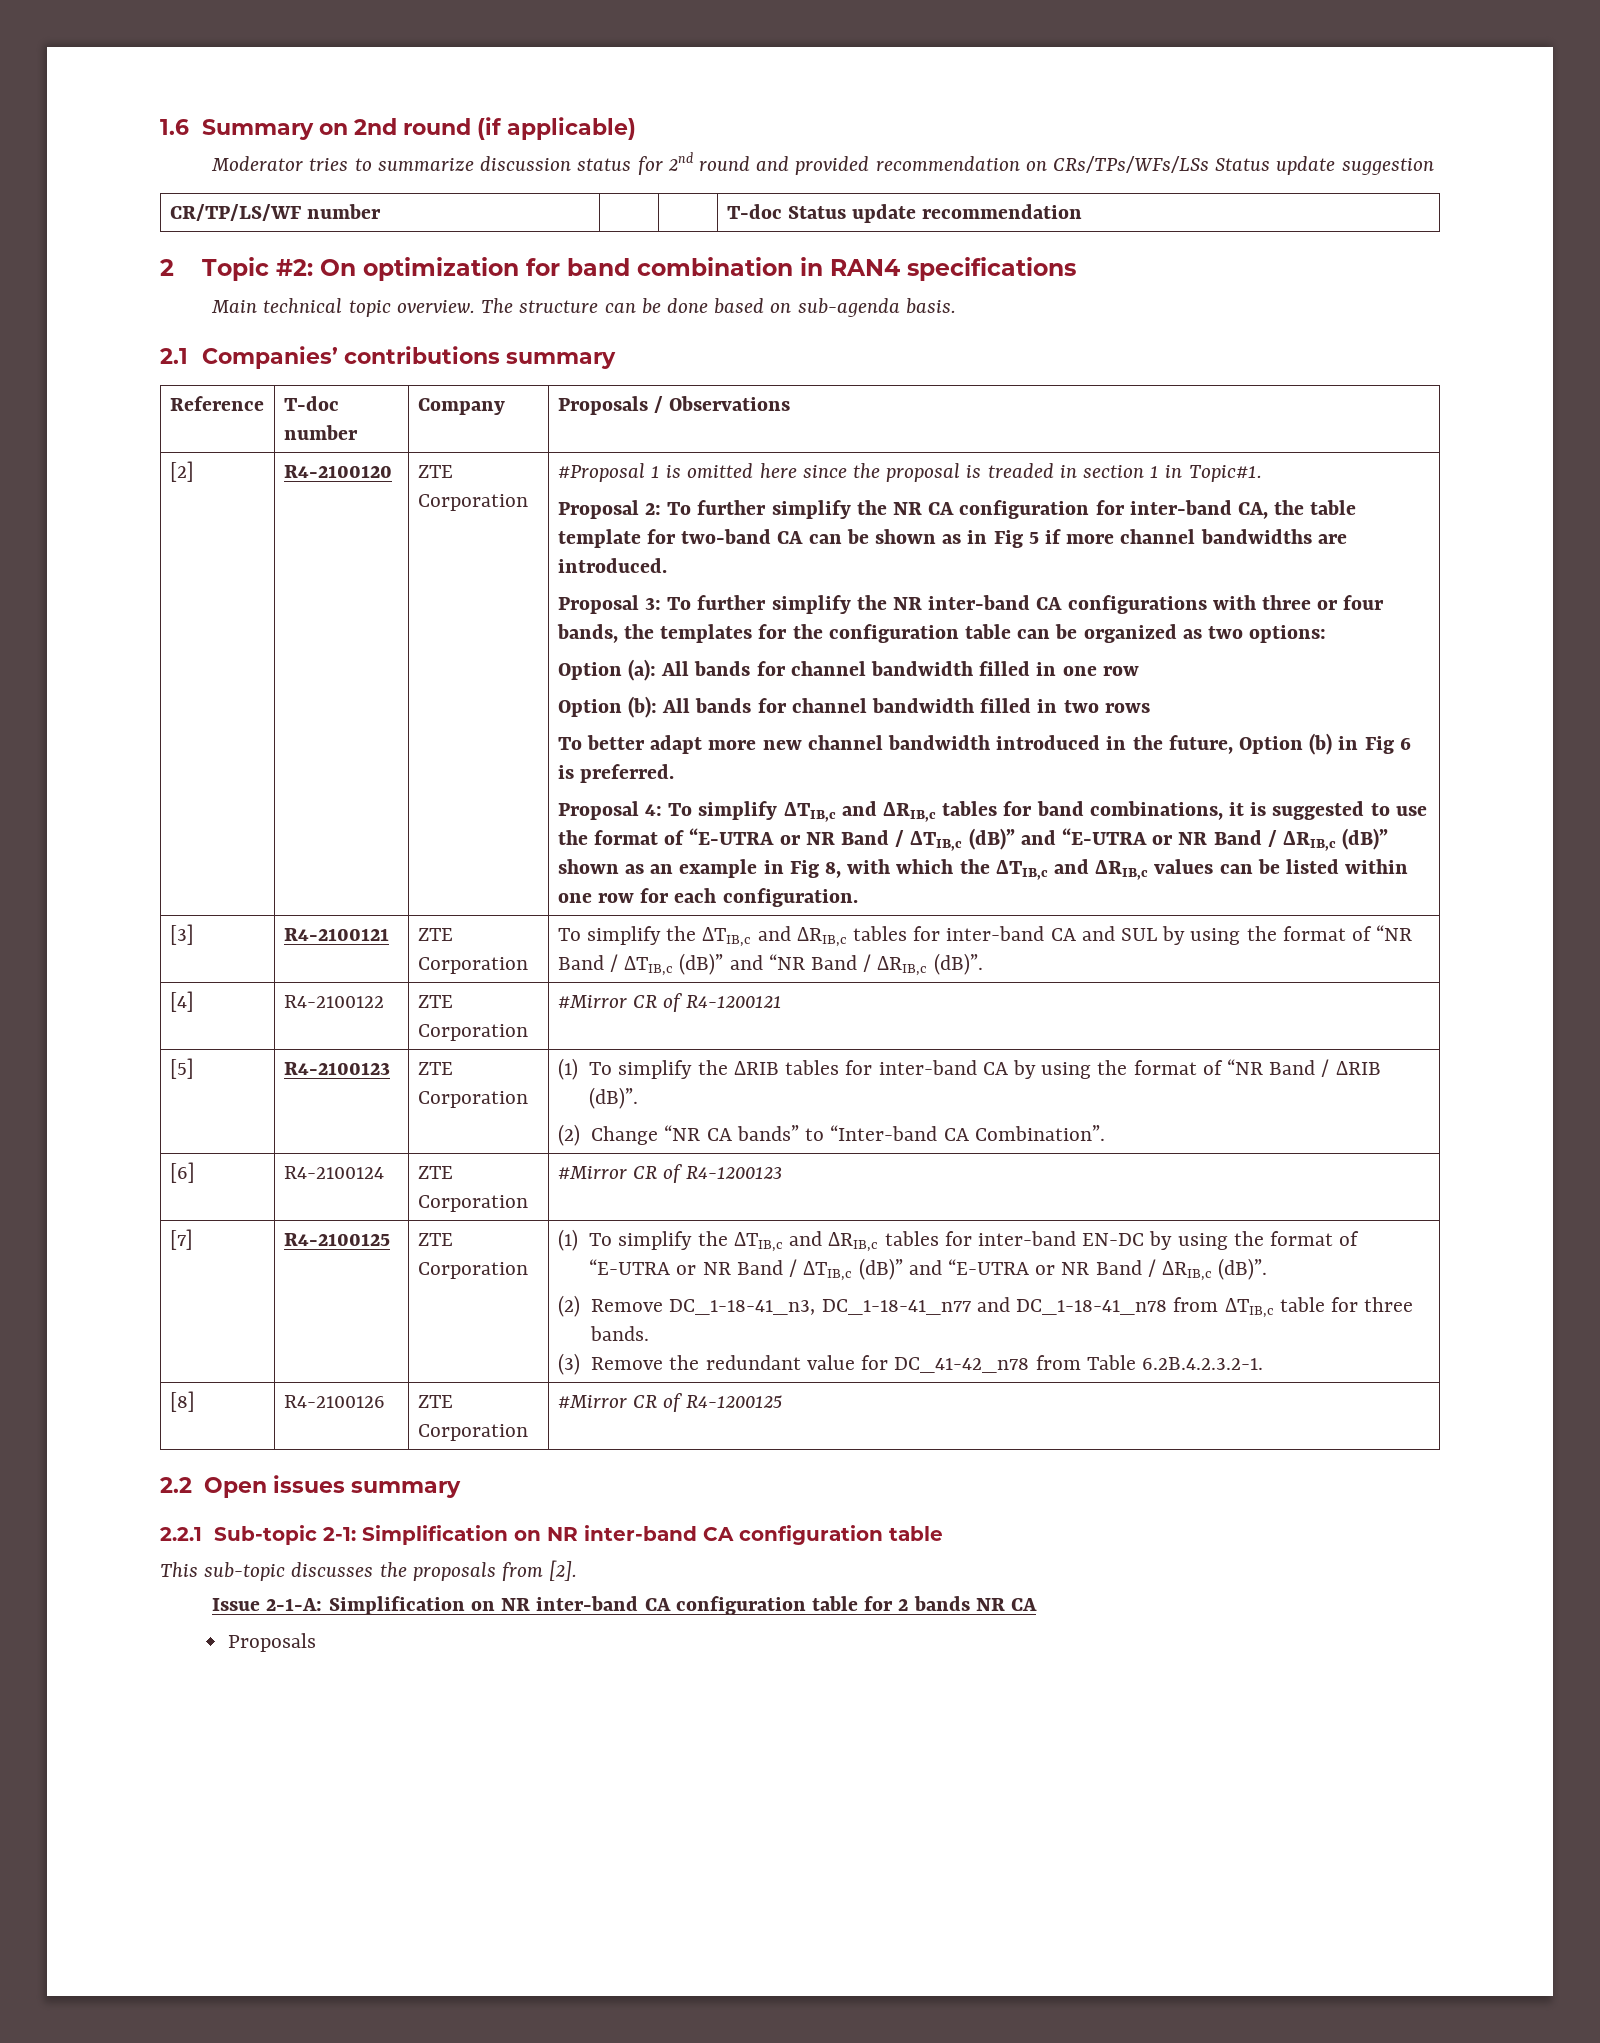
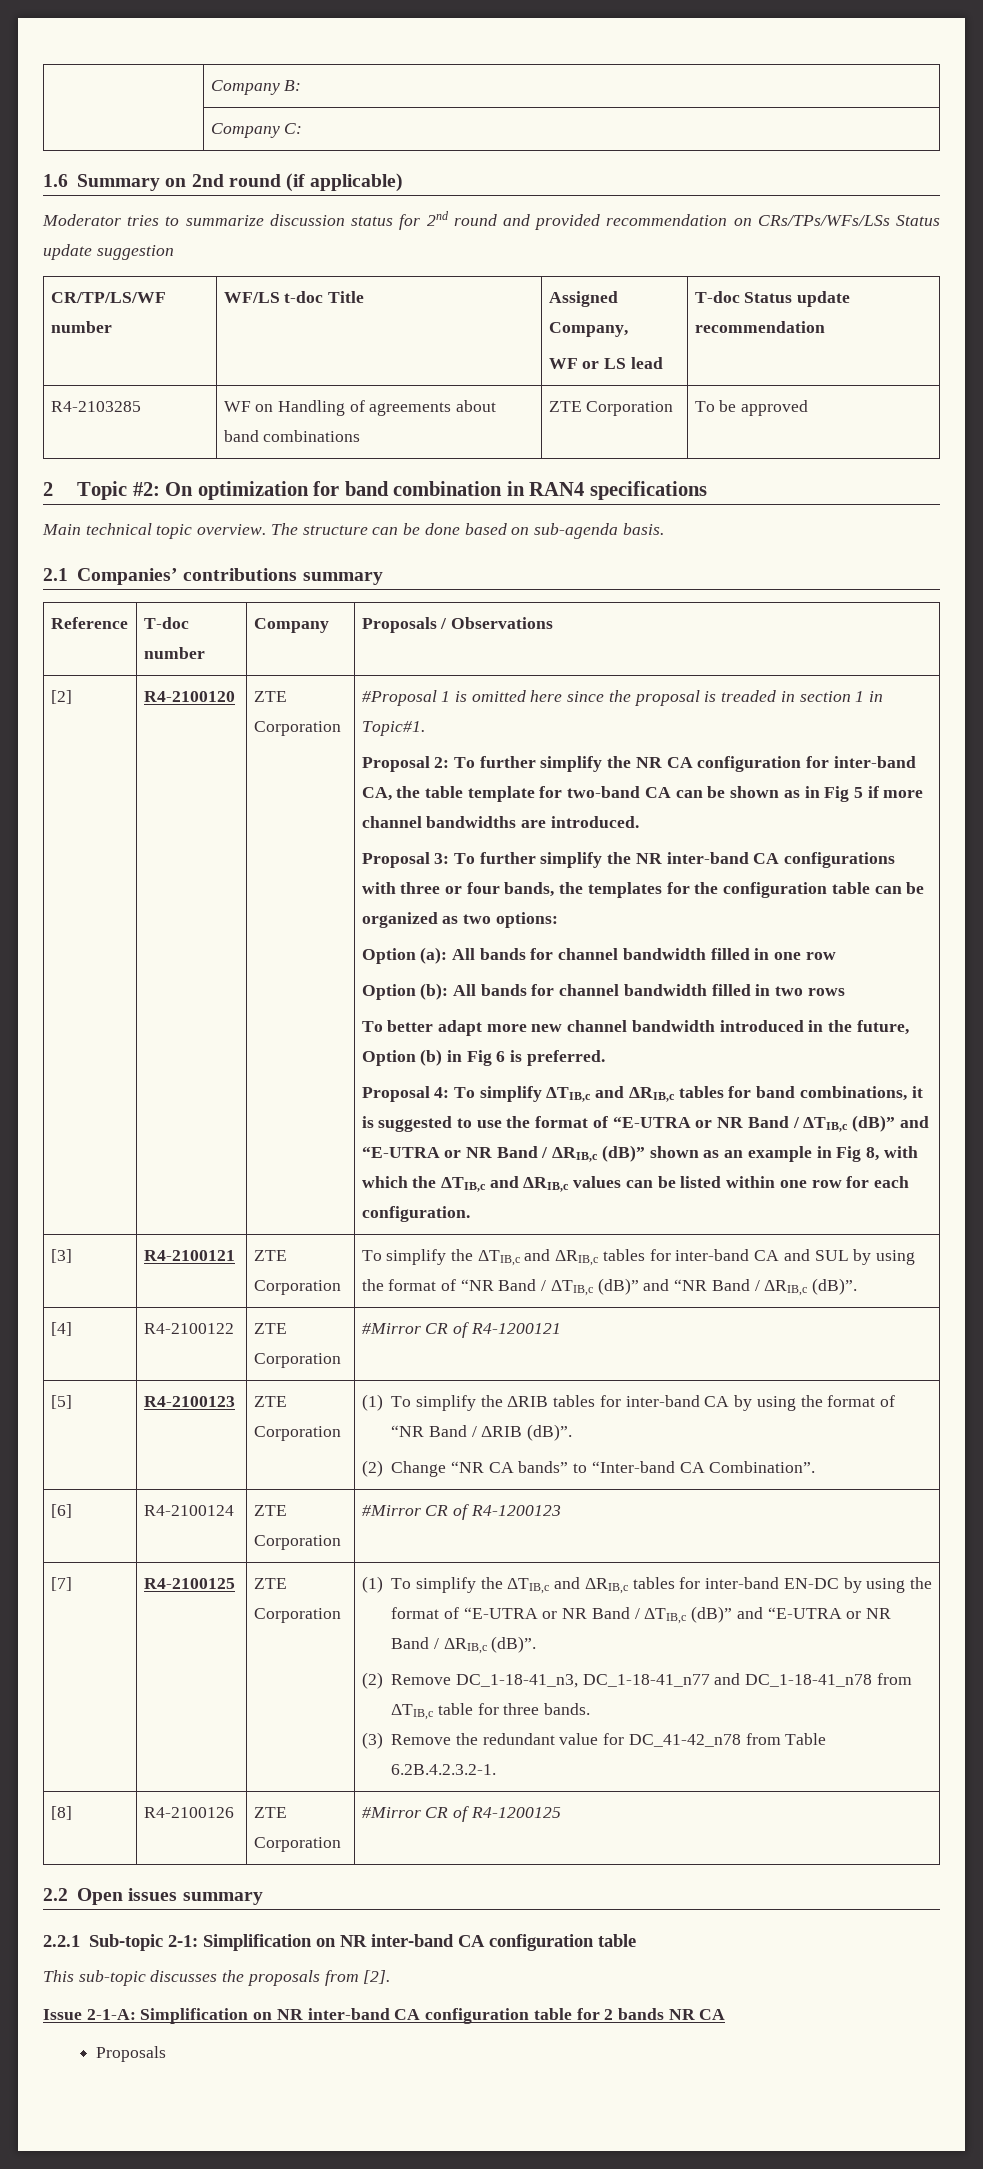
+ | Company B:
+ | Company C:
- CR/TP/LS/WF number | | | T-doc Status update recommendation
+ CR/TP/LS/WF number | WF/LS t-doc Title | Assigned Company,
+ WF or LS lead | T-doc Status update recommendation
+ R4-2103285 | WF on Handling of agreements about band combinations | ZTE Corporation | To be approved

